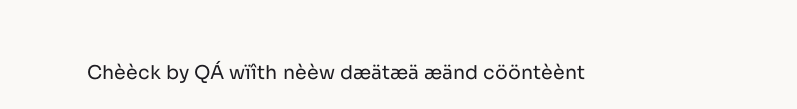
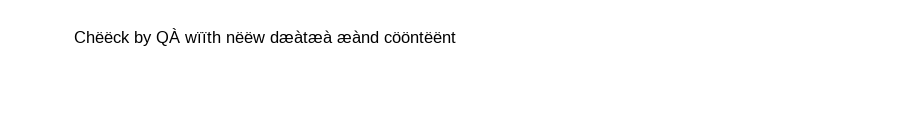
- Chèèck by QÁ wïîth nèèw dæätæä æänd cööntèènt
+ Chëëck by QÀ wïïth nëëw dæàtæà æànd cööntëënt

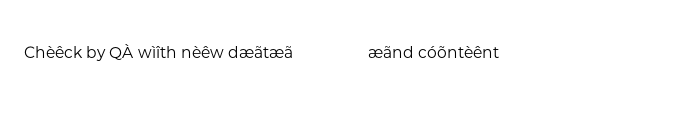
- Chëëck by QÀ wïïth nëëw dæàtæà æànd cööntëënt
+ Chèêck by QÀ wìîth nèêw dæãtæã æãnd cóõntèênt

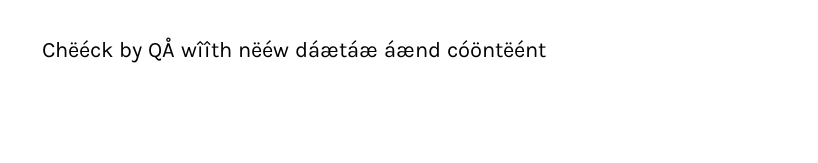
- Chèêck by QÀ wìîth nèêw dæãtæã æãnd cóõntèênt
+ Chëéck by QÅ wîîth nëéw dáætáæ áænd cóöntëént

